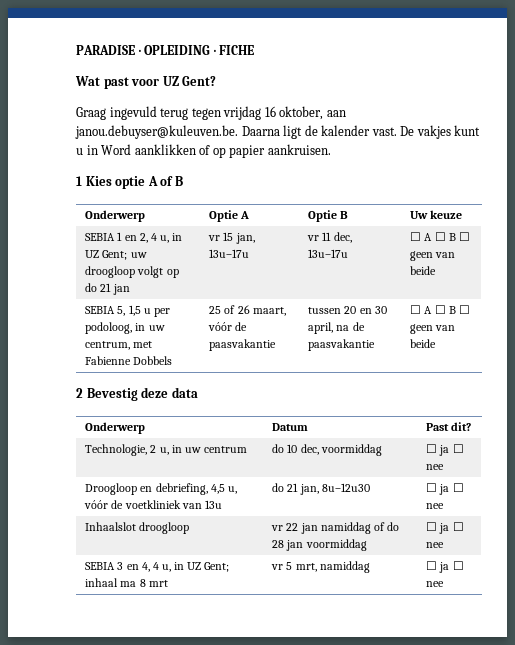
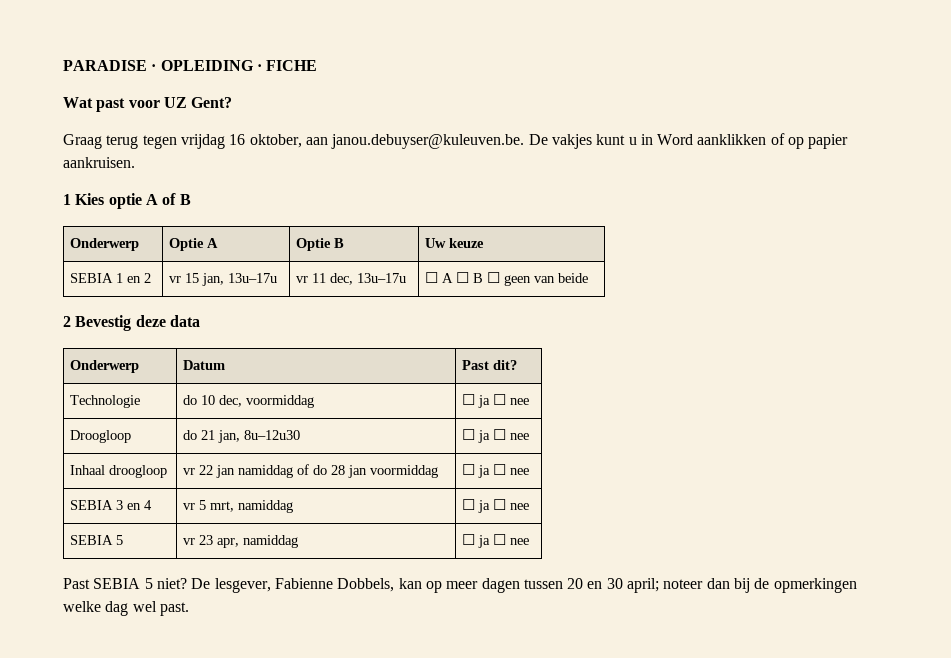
- Graag ingevuld terug tegen vrijdag 16 oktober, aan janou.debuyser@kuleuven.be. Daarna ligt de kalender vast. De vakjes kunt u in Word aanklikken of op papier aankruisen.
+ Graag terug tegen vrijdag 16 oktober, aan janou.debuyser@kuleuven.be. De vakjes kunt u in Word aanklikken of op papier aankruisen.
- SEBIA 1 en 2, 4 u, in UZ Gent; uw droogloop volgt op do 21 jan | vr 15 jan, 13u–17u | vr 11 dec, 13u–17u | ☐ A ☐ B ☐ geen van beide
+ SEBIA 1 en 2 | vr 15 jan, 13u–17u | vr 11 dec, 13u–17u | ☐ A ☐ B ☐ geen van beide
- SEBIA 5, 1,5 u per podoloog, in uw centrum, met Fabienne Dobbels | 25 of 26 maart, vóór de paasvakantie | tussen 20 en 30 april, na de paasvakantie | ☐ A ☐ B ☐ geen van beide
- Technologie, 2 u, in uw centrum | do 10 dec, voormiddag | ☐ ja ☐ nee
+ Technologie | do 10 dec, voormiddag | ☐ ja ☐ nee
- Droogloop en debriefing, 4,5 u, vóór de voetkliniek van 13u | do 21 jan, 8u–12u30 | ☐ ja ☐ nee
+ Droogloop | do 21 jan, 8u–12u30 | ☐ ja ☐ nee
- Inhaalslot droogloop | vr 22 jan namiddag of do 28 jan voormiddag | ☐ ja ☐ nee
+ Inhaal droogloop | vr 22 jan namiddag of do 28 jan voormiddag | ☐ ja ☐ nee
- SEBIA 3 en 4, 4 u, in UZ Gent; inhaal ma 8 mrt | vr 5 mrt, namiddag | ☐ ja ☐ nee
+ SEBIA 3 en 4 | vr 5 mrt, namiddag | ☐ ja ☐ nee
+ SEBIA 5 | vr 23 apr, namiddag | ☐ ja ☐ nee
+ Past SEBIA 5 niet? De lesgever, Fabienne Dobbels, kan op meer dagen tussen 20 en 30 april; noteer dan bij de opmerkingen welke dag wel past.

